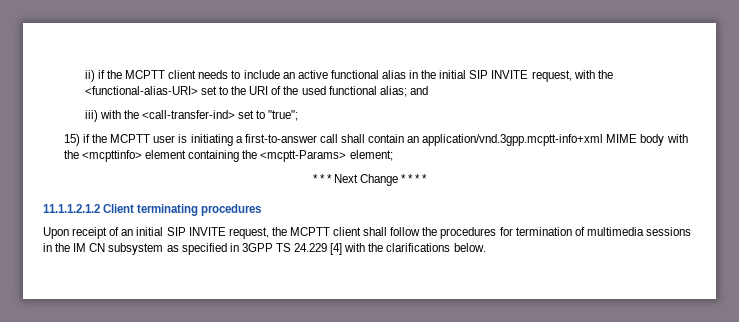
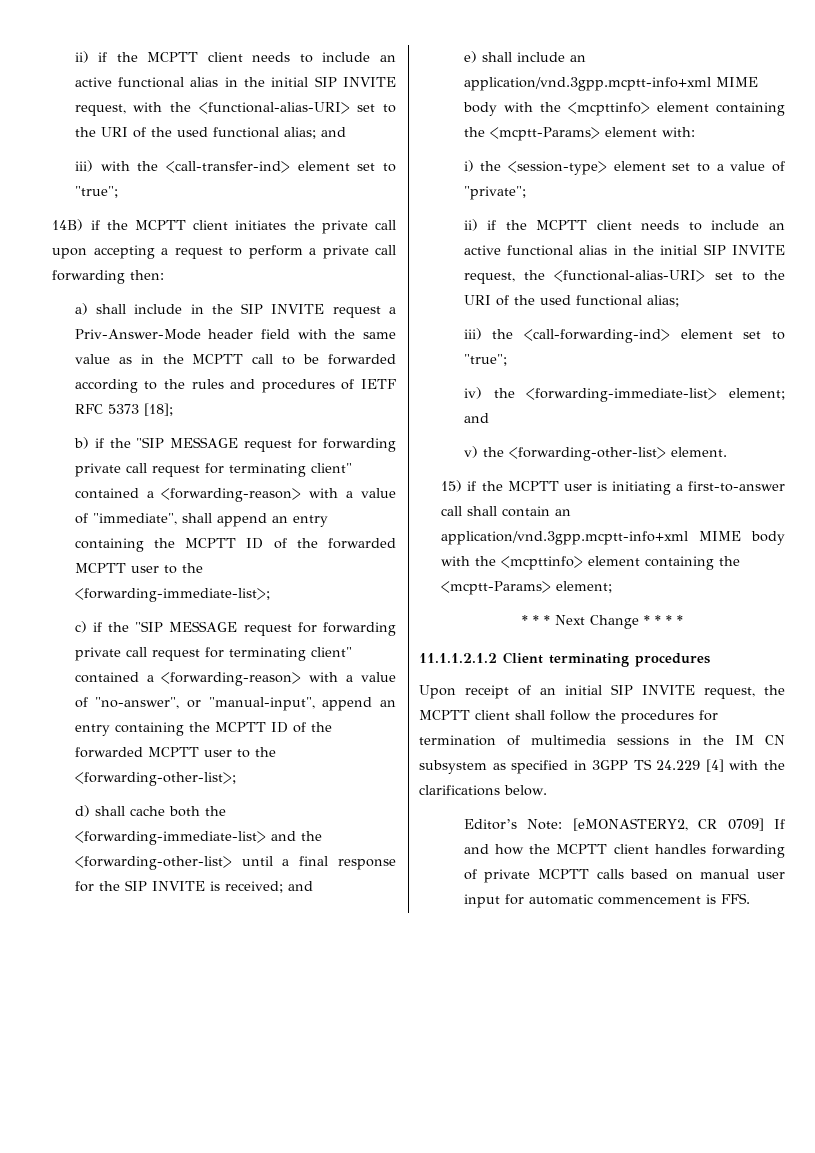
- iii) with the <call-transfer-ind> set to "true";
+ iii) with the <call-transfer-ind> element set to "true";
+ 14B) if the MCPTT client initiates the private call upon accepting a request to perform a private call forwarding then:
+ a) shall include in the SIP INVITE request a Priv-Answer-Mode header field with the same value as in the MCPTT call to be forwarded according to the rules and procedures of IETF RFC 5373 [18];
+ b) if the "SIP MESSAGE request for forwarding private call request for terminating client" contained a <forwarding-reason> with a value of "immediate", shall append an entry containing the MCPTT ID of the forwarded MCPTT user to the <forwarding-immediate-list>;
+ c) if the "SIP MESSAGE request for forwarding private call request for terminating client" contained a <forwarding-reason> with a value of "no-answer", or "manual-input", append an entry containing the MCPTT ID of the forwarded MCPTT user to the <forwarding-other-list>;
+ d) shall cache both the <forwarding-immediate-list> and the <forwarding-other-list> until a final response for the SIP INVITE is received; and
+ e) shall include an application/vnd.3gpp.mcptt-info+xml MIME body with the <mcpttinfo> element containing the <mcptt-Params> element with:
+ i) the <session-type> element set to a value of "private";
+ ii) if the MCPTT client needs to include an active functional alias in the initial SIP INVITE request, the <functional-alias-URI> set to the URI of the used functional alias;
+ iii) the <call-forwarding-ind> element set to "true";
+ iv) the <forwarding-immediate-list> element; and
+ v) the <forwarding-other-list> element.
+ Editor’s Note: [eMONASTERY2, CR 0709] If and how the MCPTT client handles forwarding of private MCPTT calls based on manual user input for automatic commencement is FFS.

